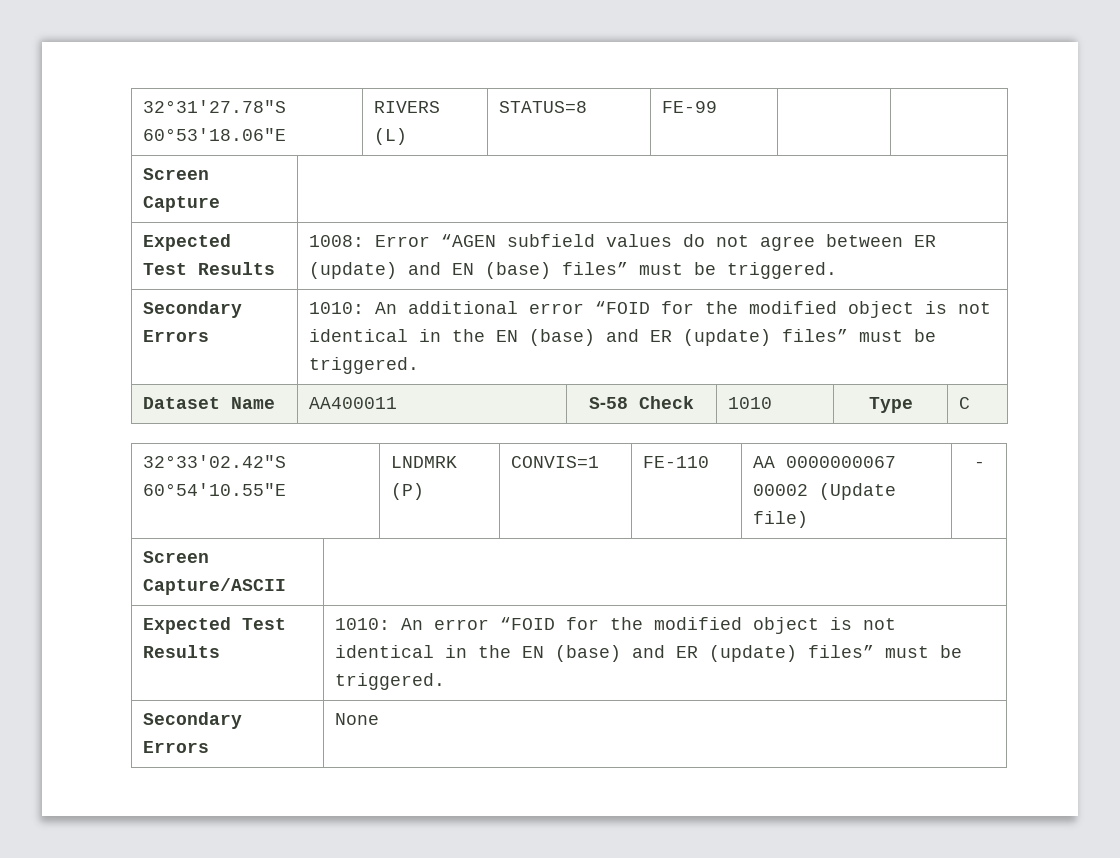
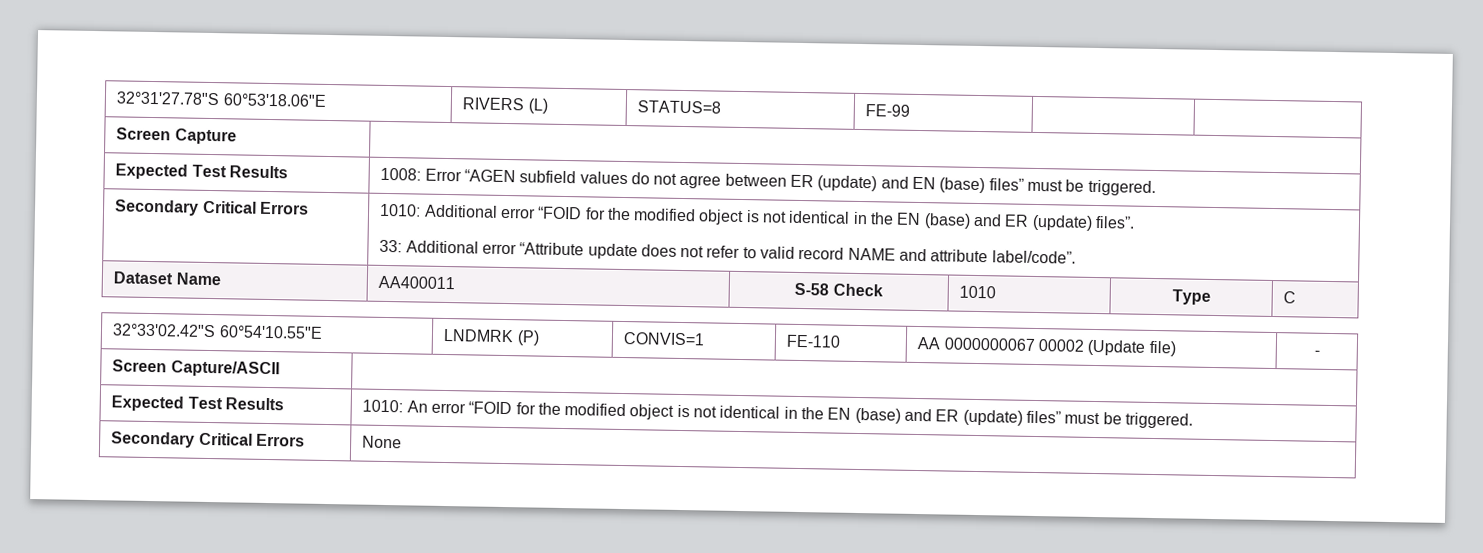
- Secondary Errors | 1010: An additional error “FOID for the modified object is not identical in the EN (base) and ER (update) files” must be triggered.
+ Secondary Critical Errors | 1010: Additional error “FOID for the modified object is not identical in the EN (base) and ER (update) files”.
+ 33: Additional error “Attribute update does not refer to valid record NAME and attribute label/code”.
- Secondary Errors | None
+ Secondary Critical Errors | None

